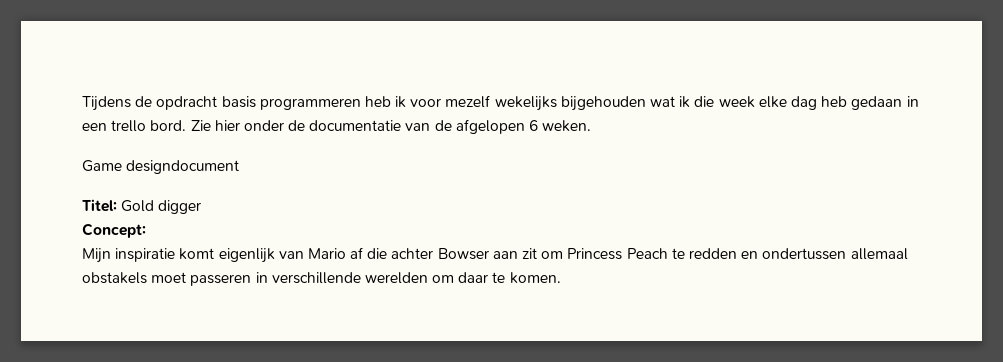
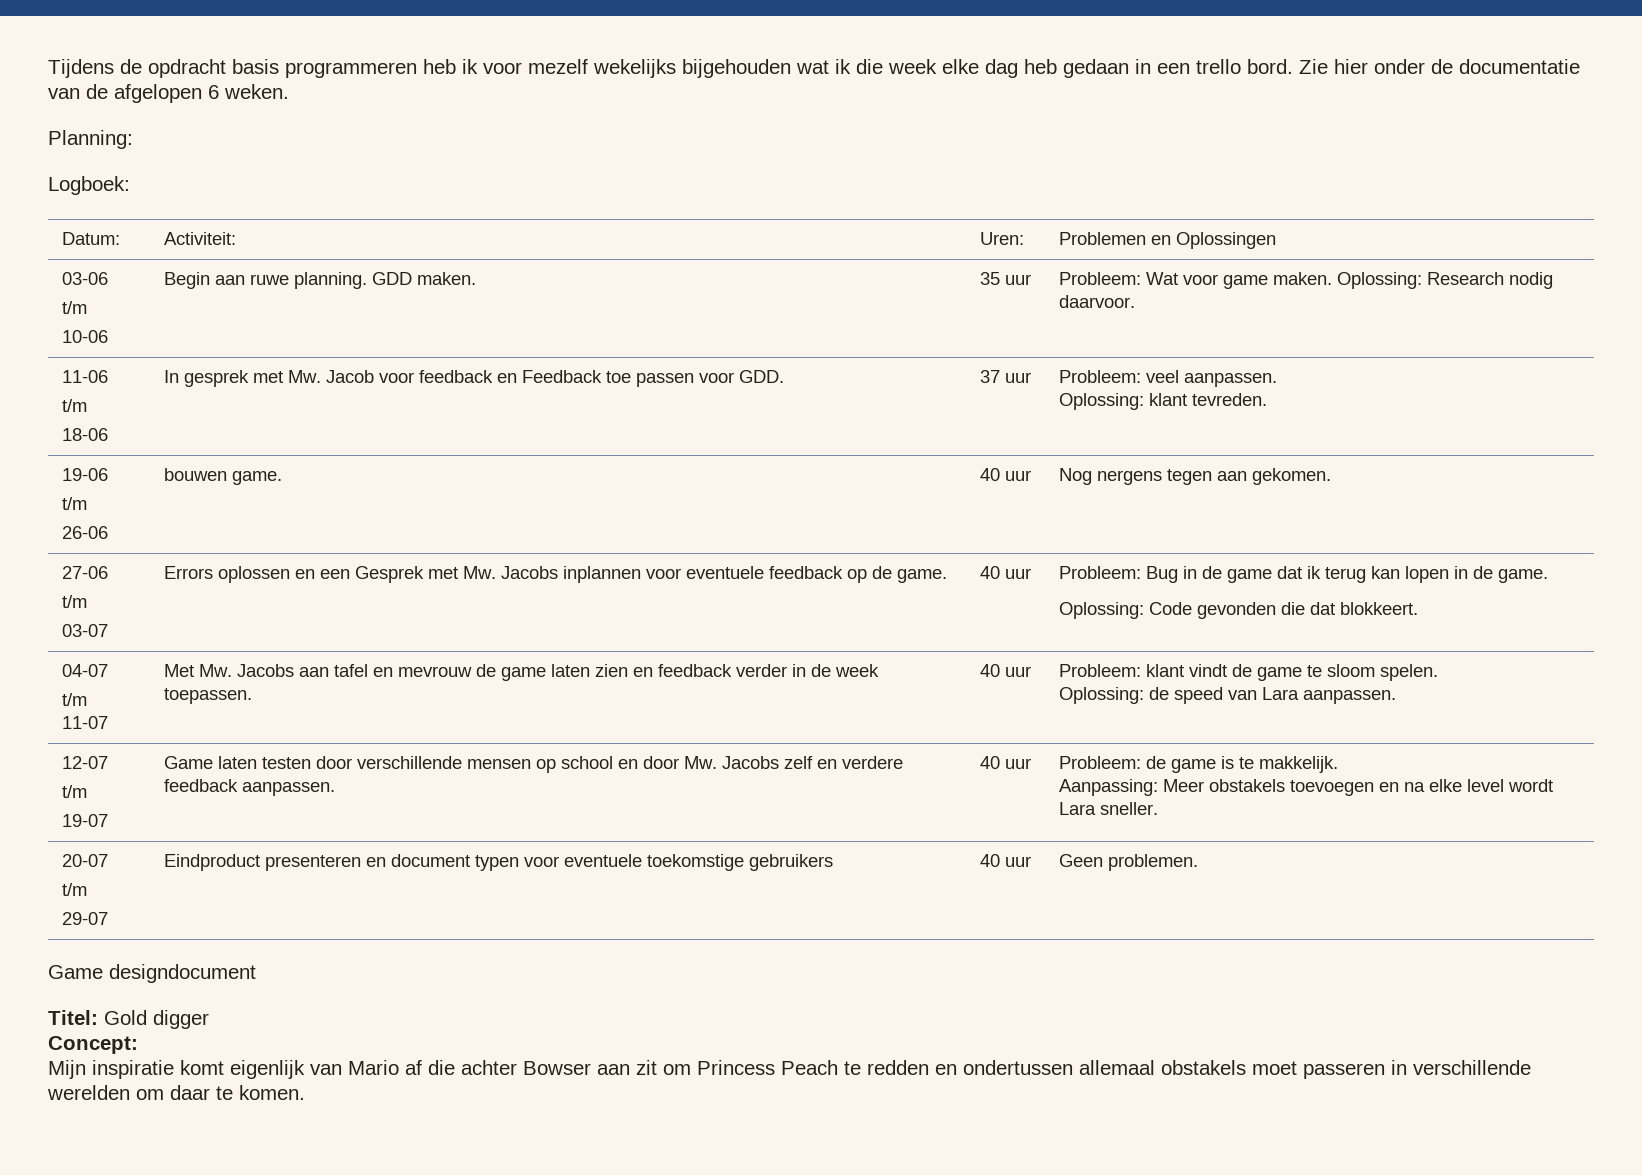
+ Planning:
+ Logboek:
+ Datum: | Activiteit: | Uren: | Problemen en Oplossingen
+ 03-06
+ t/m
+ 10-06 | Begin aan ruwe planning. GDD maken. | 35 uur | Probleem: Wat voor game maken. Oplossing: Research nodig daarvoor.
+ 11-06
+ t/m
+ 18-06 | In gesprek met Mw. Jacob voor feedback en Feedback toe passen voor GDD. | 37 uur | Probleem: veel aanpassen.
+ Oplossing: klant tevreden.
+ 19-06
+ t/m
+ 26-06 | bouwen game. | 40 uur | Nog nergens tegen aan gekomen.
+ 27-06
+ t/m
+ 03-07 | Errors oplossen en een Gesprek met Mw. Jacobs inplannen voor eventuele feedback op de game. | 40 uur | Probleem: Bug in de game dat ik terug kan lopen in de game.
+ Oplossing: Code gevonden die dat blokkeert.
+ 04-07
+ t/m 11-07 | Met Mw. Jacobs aan tafel en mevrouw de game laten zien en feedback verder in de week toepassen. | 40 uur | Probleem: klant vindt de game te sloom spelen.
+ Oplossing: de speed van Lara aanpassen.
+ 12-07
+ t/m
+ 19-07 | Game laten testen door verschillende mensen op school en door Mw. Jacobs zelf en verdere feedback aanpassen. | 40 uur | Probleem: de game is te makkelijk.
+ Aanpassing: Meer obstakels toevoegen en na elke level wordt Lara sneller.
+ 20-07
+ t/m
+ 29-07 | Eindproduct presenteren en document typen voor eventuele toekomstige gebruikers | 40 uur | Geen problemen.

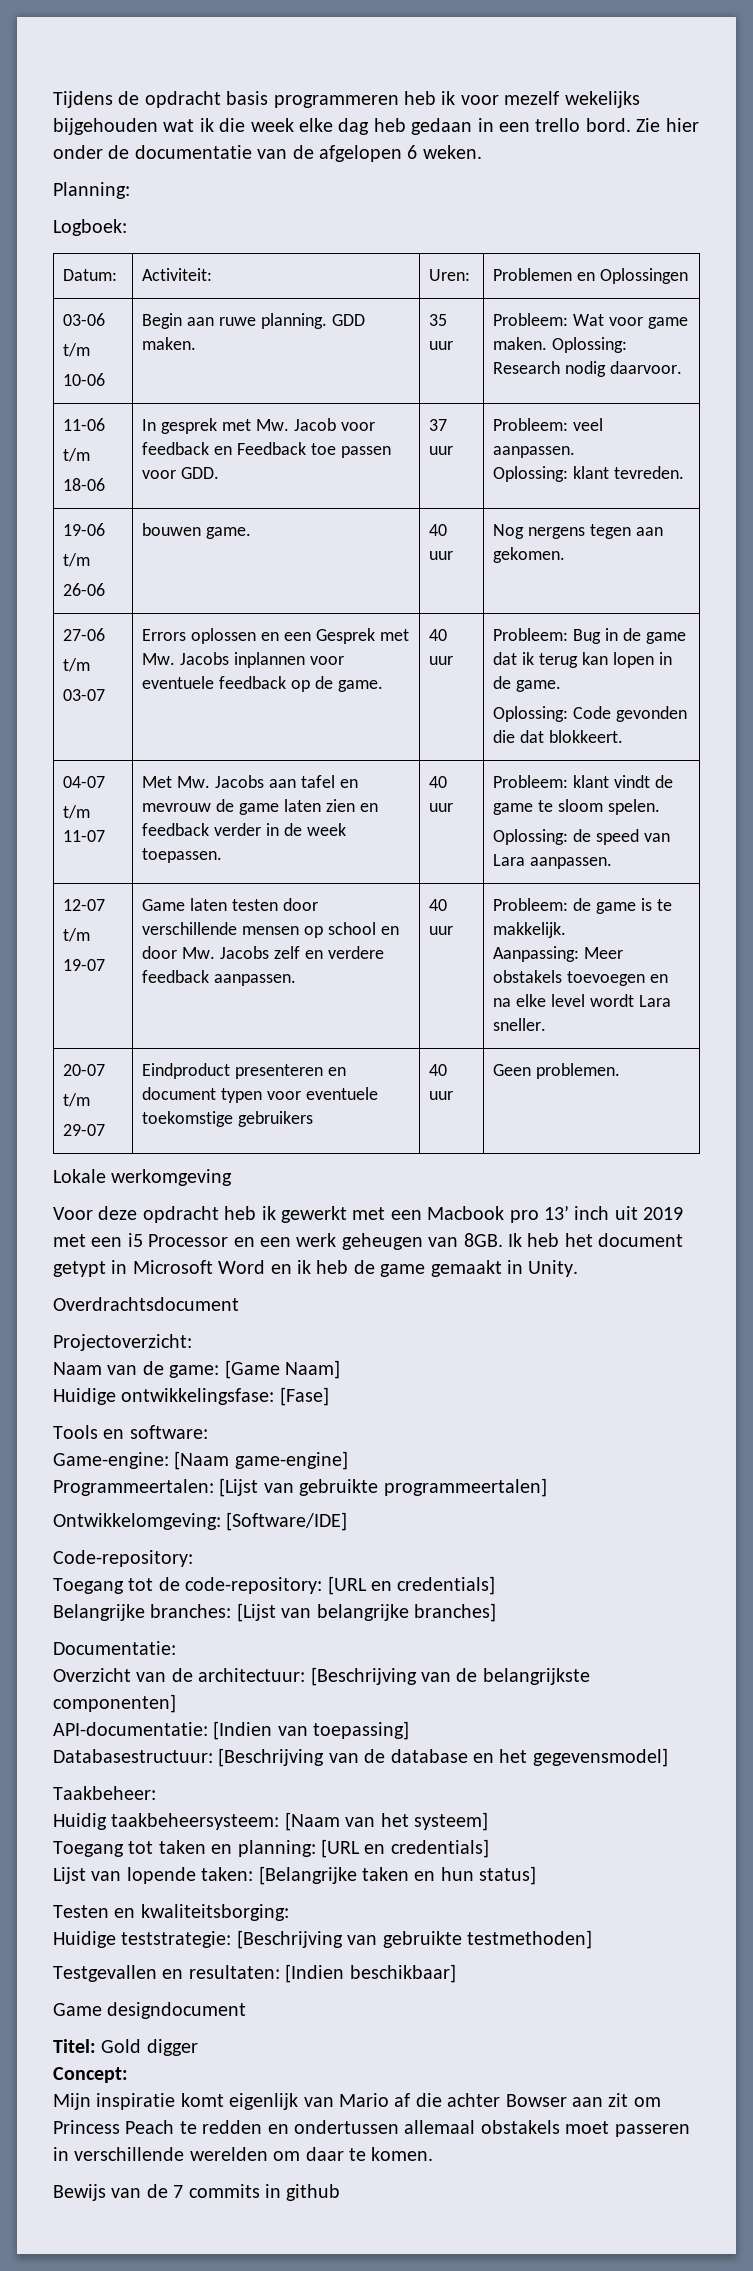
+ Lokale werkomgeving
+ Voor deze opdracht heb ik gewerkt met een Macbook pro 13’ inch uit 2019 met een i5 Processor en een werk geheugen van 8GB. Ik heb het document getypt in Microsoft Word en ik heb de game gemaakt in Unity.
+ Overdrachtsdocument
+ Projectoverzicht:
+ Naam van de game: [Game Naam]
+ Huidige ontwikkelingsfase: [Fase]
+ Tools en software:
+ Game-engine: [Naam game-engine]
+ Programmeertalen: [Lijst van gebruikte programmeertalen]
+ Ontwikkelomgeving: [Software/IDE]
+ Code-repository:
+ Toegang tot de code-repository: [URL en credentials]
+ Belangrijke branches: [Lijst van belangrijke branches]
+ Documentatie:
+ Overzicht van de architectuur: [Beschrijving van de belangrijkste componenten]
+ API-documentatie: [Indien van toepassing]
+ Databasestructuur: [Beschrijving van de database en het gegevensmodel]
+ Taakbeheer:
+ Huidig taakbeheersysteem: [Naam van het systeem]
+ Toegang tot taken en planning: [URL en credentials]
+ Lijst van lopende taken: [Belangrijke taken en hun status]
+ Testen en kwaliteitsborging:
+ Huidige teststrategie: [Beschrijving van gebruikte testmethoden]
+ Testgevallen en resultaten: [Indien beschikbaar]
+ Bewijs van de 7 commits in github

